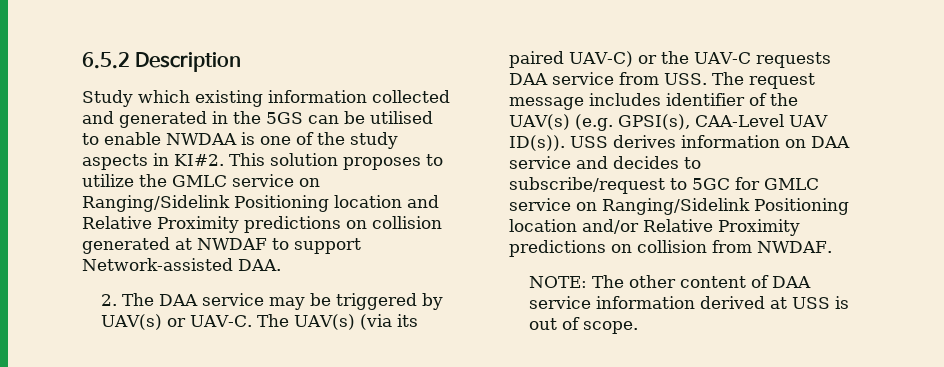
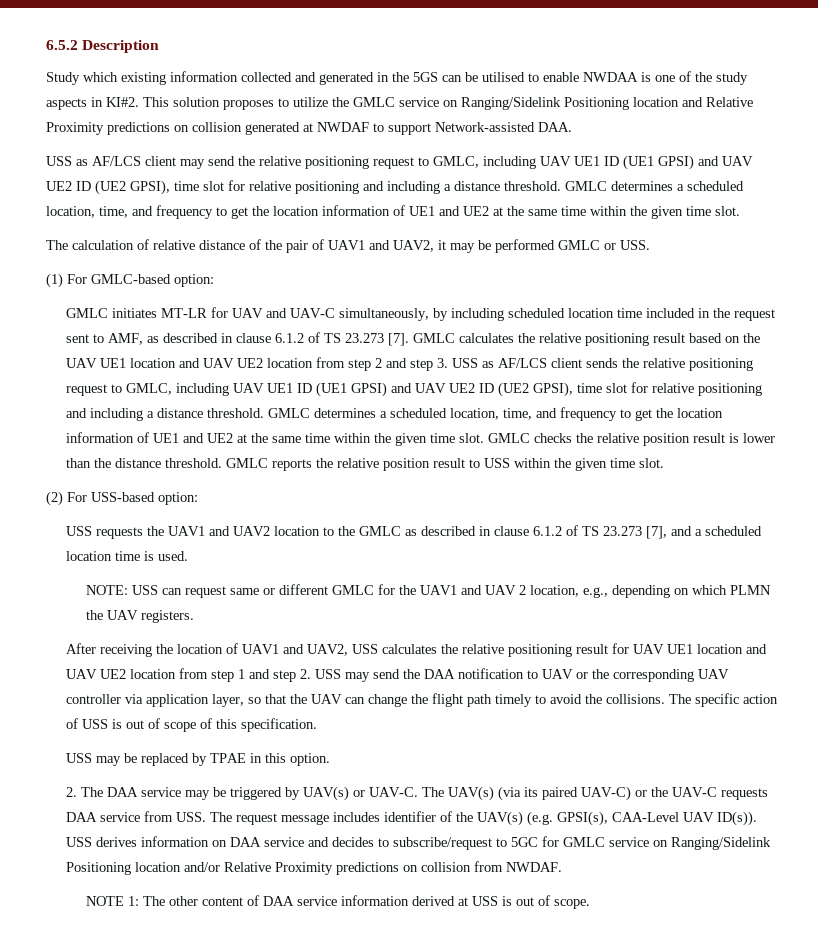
+ USS as AF/LCS client may send the relative positioning request to GMLC, including UAV UE1 ID (UE1 GPSI) and UAV UE2 ID (UE2 GPSI), time slot for relative positioning and including a distance threshold. GMLC determines a scheduled location, time, and frequency to get the location information of UE1 and UE2 at the same time within the given time slot.
+ The calculation of relative distance of the pair of UAV1 and UAV2, it may be performed GMLC or USS.
+ (1) For GMLC-based option:
+ GMLC initiates MT-LR for UAV and UAV-C simultaneously, by including scheduled location time included in the request sent to AMF, as described in clause 6.1.2 of TS 23.273 [7]. GMLC calculates the relative positioning result based on the UAV UE1 location and UAV UE2 location from step 2 and step 3. USS as AF/LCS client sends the relative positioning request to GMLC, including UAV UE1 ID (UE1 GPSI) and UAV UE2 ID (UE2 GPSI), time slot for relative positioning and including a distance threshold. GMLC determines a scheduled location, time, and frequency to get the location information of UE1 and UE2 at the same time within the given time slot. GMLC checks the relative position result is lower than the distance threshold. GMLC reports the relative position result to USS within the given time slot.
+ (2) For USS-based option:
+ USS requests the UAV1 and UAV2 location to the GMLC as described in clause 6.1.2 of TS 23.273 [7], and a scheduled location time is used.
+ NOTE: USS can request same or different GMLC for the UAV1 and UAV 2 location, e.g., depending on which PLMN the UAV registers.
+ After receiving the location of UAV1 and UAV2, USS calculates the relative positioning result for UAV UE1 location and UAV UE2 location from step 1 and step 2. USS may send the DAA notification to UAV or the corresponding UAV controller via application layer, so that the UAV can change the flight path timely to avoid the collisions. The specific action of USS is out of scope of this specification.
+ USS may be replaced by TPAE in this option.
- NOTE: The other content of DAA service information derived at USS is out of scope.
+ NOTE 1: The other content of DAA service information derived at USS is out of scope.

